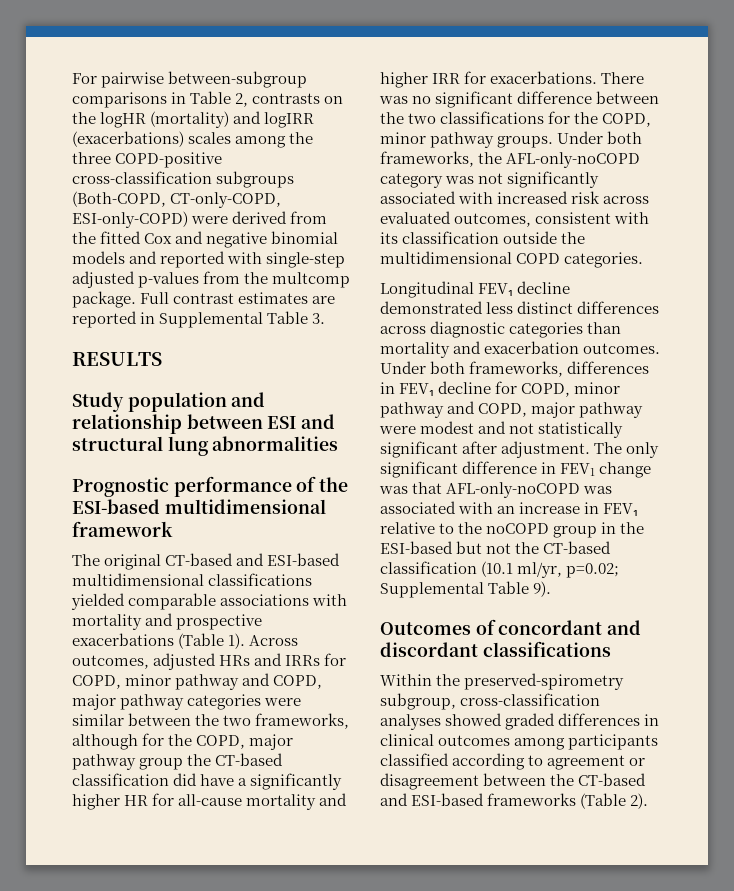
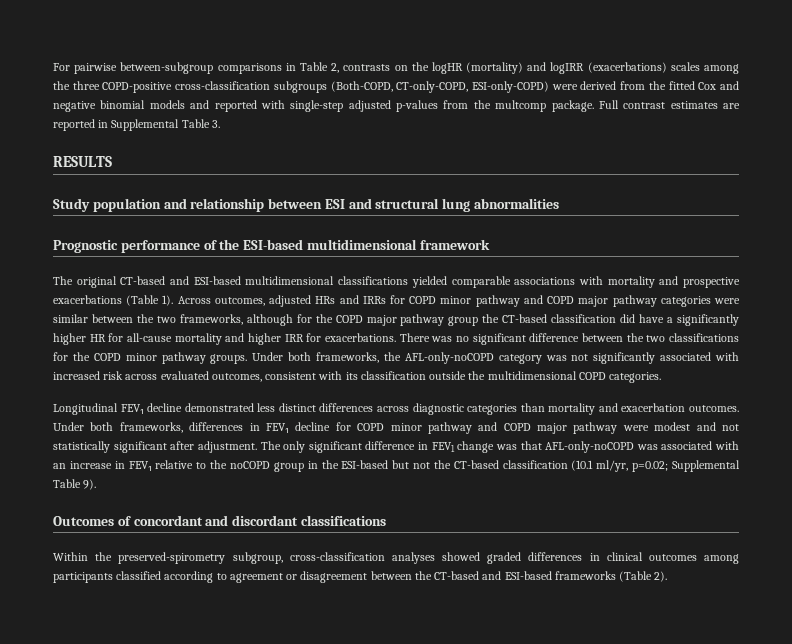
- Across outcomes, adjusted HRs and IRRs for COPD, minor pathway and COPD, major pathway categories were similar between the two frameworks, although for the COPD, major pathway group the CT-based classification did have a significantly higher HR for all-cause mortality and higher IRR for exacerbations.
+ Across outcomes, adjusted HRs and IRRs for COPD minor pathway and COPD major pathway categories were similar between the two frameworks, although for the COPD major pathway group the CT-based classification did have a significantly higher HR for all-cause mortality and higher IRR for exacerbations.
- There was no significant difference between the two classifications for the COPD, minor pathway groups.
+ There was no significant difference between the two classifications for the COPD minor pathway groups.
- Under both frameworks, differences in FEV₁ decline for COPD, minor pathway and COPD, major pathway were modest and not statistically significant after adjustment.
+ Under both frameworks, differences in FEV₁ decline for COPD minor pathway and COPD major pathway were modest and not statistically significant after adjustment.

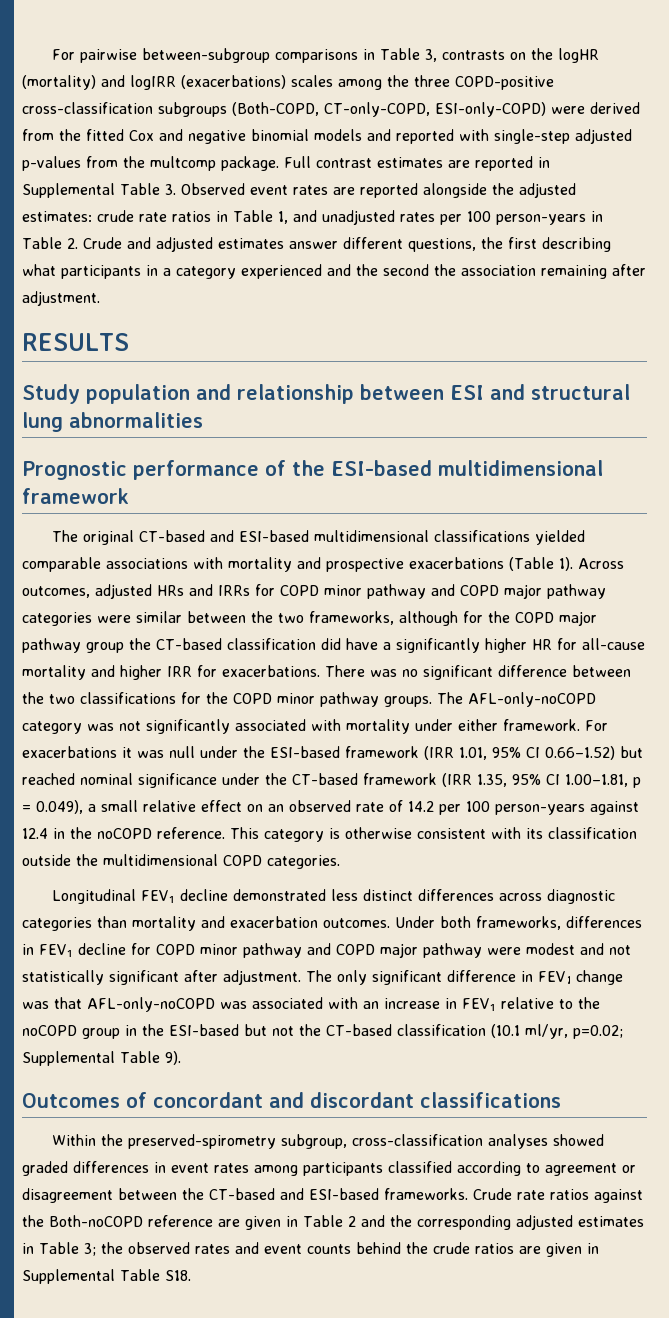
- For pairwise between-subgroup comparisons in Table 2, contrasts on the logHR (mortality) and logIRR (exacerbations) scales among the three COPD-positive cross-classification subgroups (Both-COPD, CT-only-COPD, ESI-only-COPD) were derived from the fitted Cox and negative binomial models and reported with single-step adjusted p-values from the multcomp package.
+ For pairwise between-subgroup comparisons in Table 3, contrasts on the logHR (mortality) and logIRR (exacerbations) scales among the three COPD-positive cross-classification subgroups (Both-COPD, CT-only-COPD, ESI-only-COPD) were derived from the fitted Cox and negative binomial models and reported with single-step adjusted p-values from the multcomp package.
- Full contrast estimates are reported in Supplemental Table 3.
+ Full contrast estimates are reported in Supplemental Table 3. Observed event rates are reported alongside the adjusted estimates: crude rate ratios in Table 1, and unadjusted rates per 100 person-years in Table 2. Crude and adjusted estimates answer different questions, the first describing what participants in a category experienced and the second the association remaining after adjustment.
- Under both frameworks, the AFL-only-noCOPD category was not significantly associated with increased risk across evaluated outcomes, consistent with its classification outside the multidimensional COPD categories.
+ The AFL-only-noCOPD category was not significantly associated with mortality under either framework. For exacerbations it was null under the ESI-based framework (IRR 1.01, 95% CI 0.66–1.52) but reached nominal significance under the CT-based framework (IRR 1.35, 95% CI 1.00–1.81, p = 0.049), a small relative effect on an observed rate of 14.2 per 100 person-years against 12.4 in the noCOPD reference. This category is otherwise consistent with its classification outside the multidimensional COPD categories.
- Within the preserved-spirometry subgroup, cross-classification analyses showed graded differences in clinical outcomes among participants classified according to agreement or disagreement between the CT-based and ESI-based frameworks (Table 2).
+ Within the preserved-spirometry subgroup, cross-classification analyses showed graded differences in event rates among participants classified according to agreement or disagreement between the CT-based and ESI-based frameworks. Crude rate ratios against the Both-noCOPD reference are given in Table 2 and the corresponding adjusted estimates in Table 3; the observed rates and event counts behind the crude ratios are given in Supplemental Table S18.

